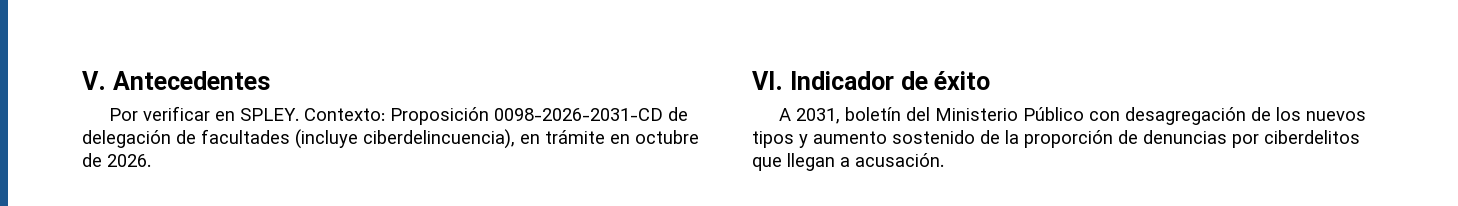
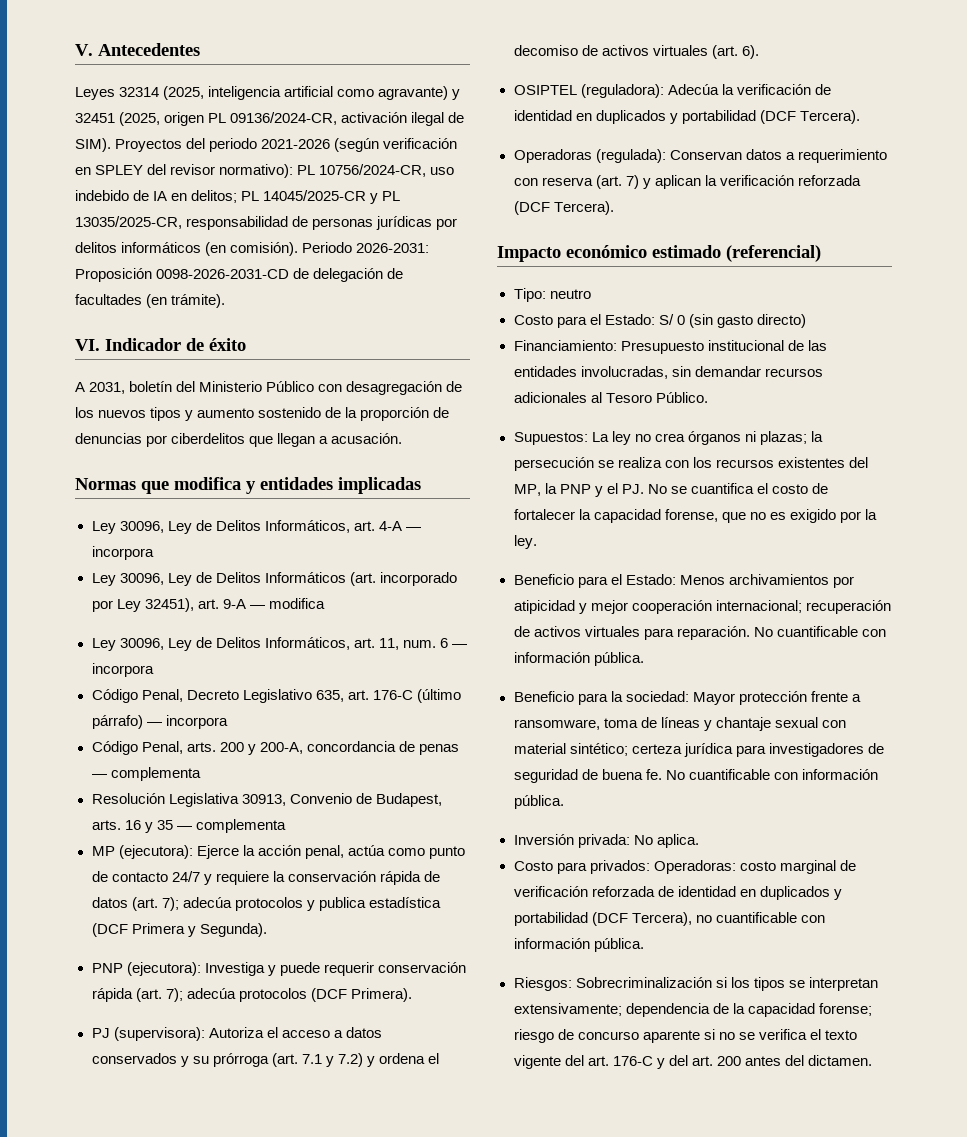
- Por verificar en SPLEY. Contexto: Proposición 0098-2026-2031-CD de delegación de facultades (incluye ciberdelincuencia), en trámite en octubre de 2026.
+ Leyes 32314 (2025, inteligencia artificial como agravante) y 32451 (2025, origen PL 09136/2024-CR, activación ilegal de SIM). Proyectos del periodo 2021-2026 (según verificación en SPLEY del revisor normativo): PL 10756/2024-CR, uso indebido de IA en delitos; PL 14045/2025-CR y PL 13035/2025-CR, responsabilidad de personas jurídicas por delitos informáticos (en comisión). Periodo 2026-2031: Proposición 0098-2026-2031-CD de delegación de facultades (en trámite).
+ Normas que modifica y entidades implicadas
+ Ley 30096, Ley de Delitos Informáticos, art. 4-A — incorpora
+ Ley 30096, Ley de Delitos Informáticos (art. incorporado por Ley 32451), art. 9-A — modifica
+ Ley 30096, Ley de Delitos Informáticos, art. 11, num. 6 — incorpora
+ Código Penal, Decreto Legislativo 635, art. 176-C (último párrafo) — incorpora
+ Código Penal, arts. 200 y 200-A, concordancia de penas — complementa
+ Resolución Legislativa 30913, Convenio de Budapest, arts. 16 y 35 — complementa
+ MP (ejecutora): Ejerce la acción penal, actúa como punto de contacto 24/7 y requiere la conservación rápida de datos (art. 7); adecúa protocolos y publica estadística (DCF Primera y Segunda).
+ PNP (ejecutora): Investiga y puede requerir conservación rápida (art. 7); adecúa protocolos (DCF Primera).
+ PJ (supervisora): Autoriza el acceso a datos conservados y su prórroga (art. 7.1 y 7.2) y ordena el decomiso de activos virtuales (art. 6).
+ OSIPTEL (reguladora): Adecúa la verificación de identidad en duplicados y portabilidad (DCF Tercera).
+ Operadoras (regulada): Conservan datos a requerimiento con reserva (art. 7) y aplican la verificación reforzada (DCF Tercera).
+ Impacto económico estimado (referencial)
+ Tipo: neutro
+ Costo para el Estado: S/ 0 (sin gasto directo)
+ Financiamiento: Presupuesto institucional de las entidades involucradas, sin demandar recursos adicionales al Tesoro Público.
+ Supuestos: La ley no crea órganos ni plazas; la persecución se realiza con los recursos existentes del MP, la PNP y el PJ. No se cuantifica el costo de fortalecer la capacidad forense, que no es exigido por la ley.
+ Beneficio para el Estado: Menos archivamientos por atipicidad y mejor cooperación internacional; recuperación de activos virtuales para reparación. No cuantificable con información pública.
+ Beneficio para la sociedad: Mayor protección frente a ransomware, toma de líneas y chantaje sexual con material sintético; certeza jurídica para investigadores de seguridad de buena fe. No cuantificable con información pública.
+ Inversión privada: No aplica.
+ Costo para privados: Operadoras: costo marginal de verificación reforzada de identidad en duplicados y portabilidad (DCF Tercera), no cuantificable con información pública.
+ Riesgos: Sobrecriminalización si los tipos se interpretan extensivamente; dependencia de la capacidad forense; riesgo de concurso aparente si no se verifica el texto vigente del art. 176-C y del art. 200 antes del dictamen.

